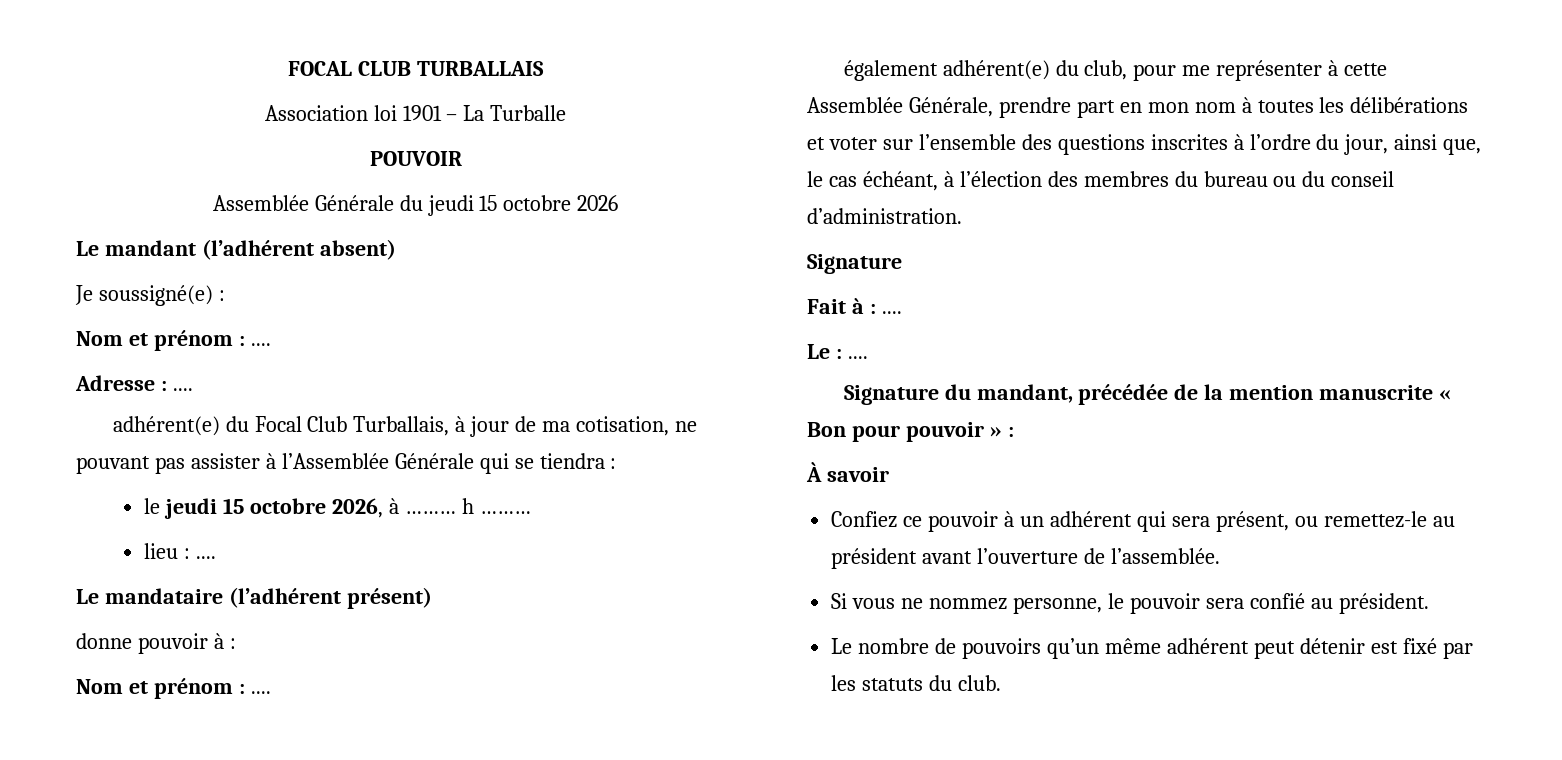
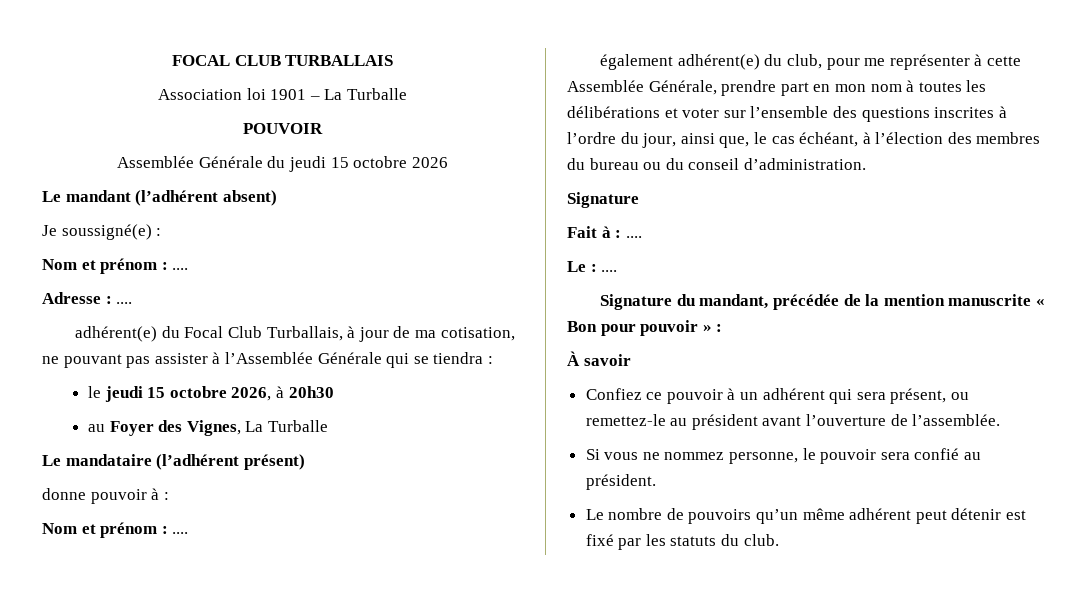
- le jeudi 15 octobre 2026, à ……… h ………
- lieu : ....
+ le jeudi 15 octobre 2026, à 20h30
+ au Foyer des Vignes, La Turballe

